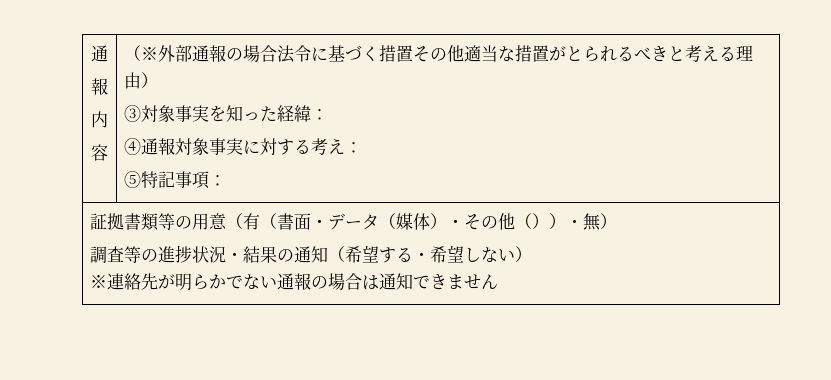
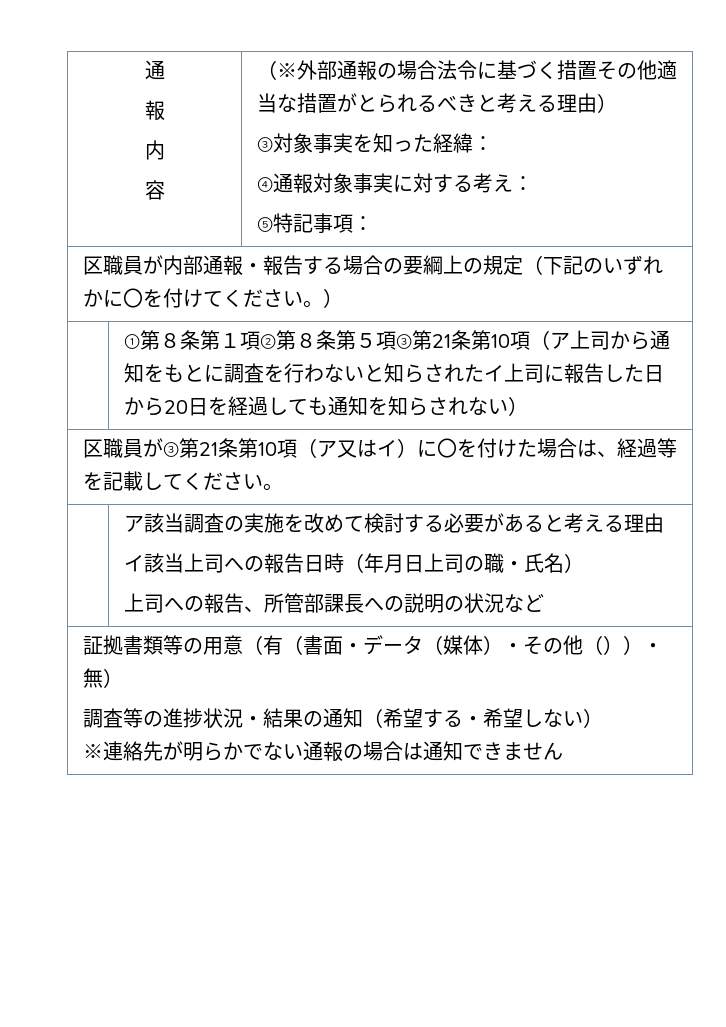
+ 区職員が内部通報・報告する場合の要綱上の規定（下記のいずれかに〇を付けてください。）
+ | ①第８条第１項②第８条第５項③第21条第10項（ア上司から通知をもとに調査を行わないと知らされたイ上司に報告した日から20日を経過しても通知を知らされない）
+ 区職員が③第21条第10項（ア又はイ）に〇を付けた場合は、経過等を記載してください。
+ | ア該当調査の実施を改めて検討する必要があると考える理由
+ イ該当上司への報告日時（年月日上司の職・氏名）
+ 上司への報告、所管部課長への説明の状況など

